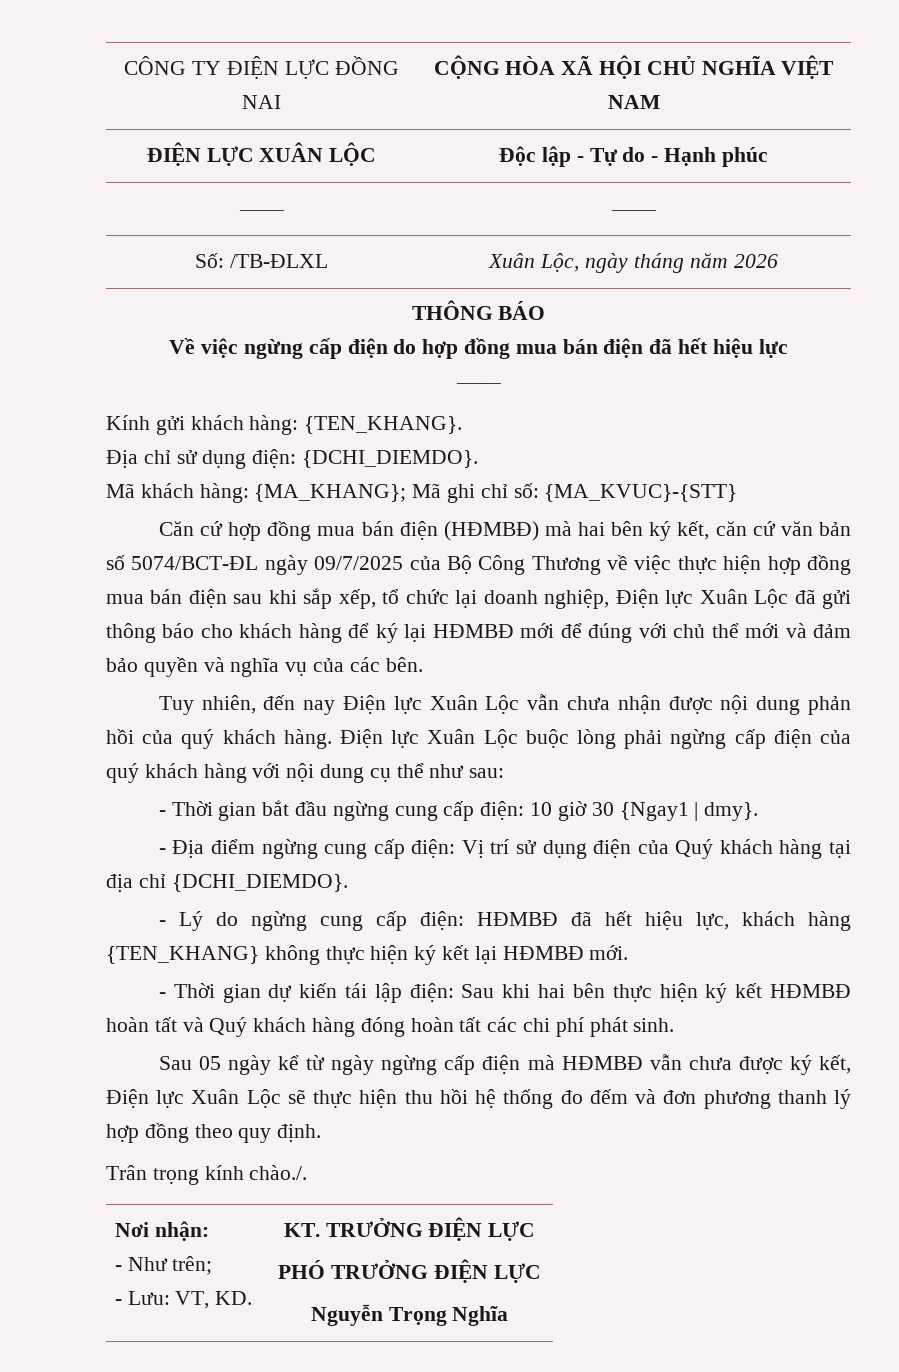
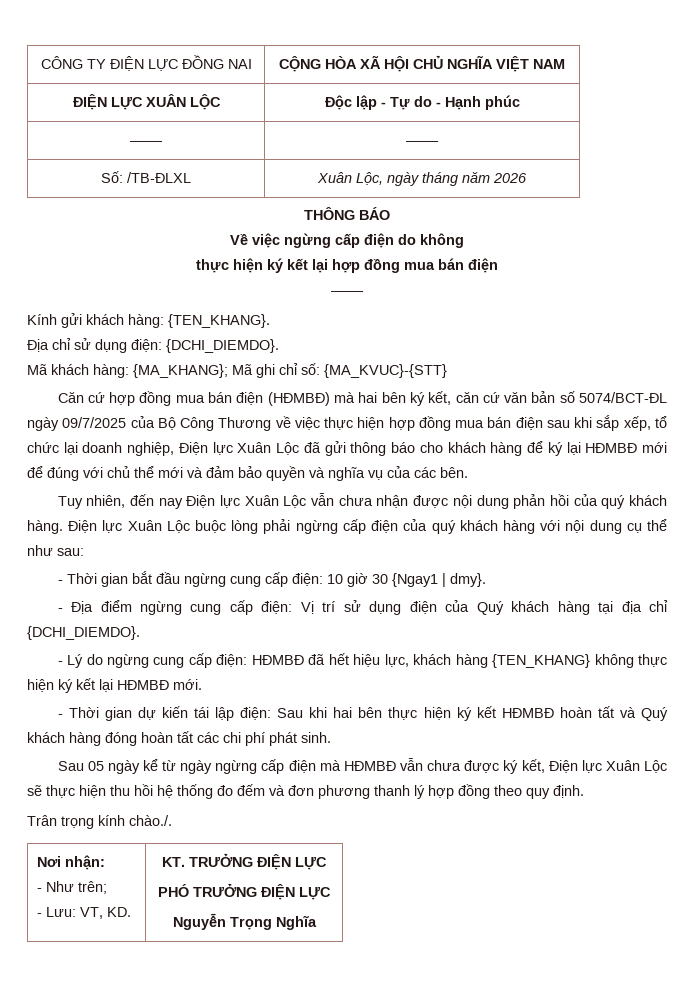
- Về việc ngừng cấp điện do hợp đồng mua bán điện đã hết hiệu lực
+ Về việc ngừng cấp điện do không
+ thực hiện ký kết lại hợp đồng mua bán điện

